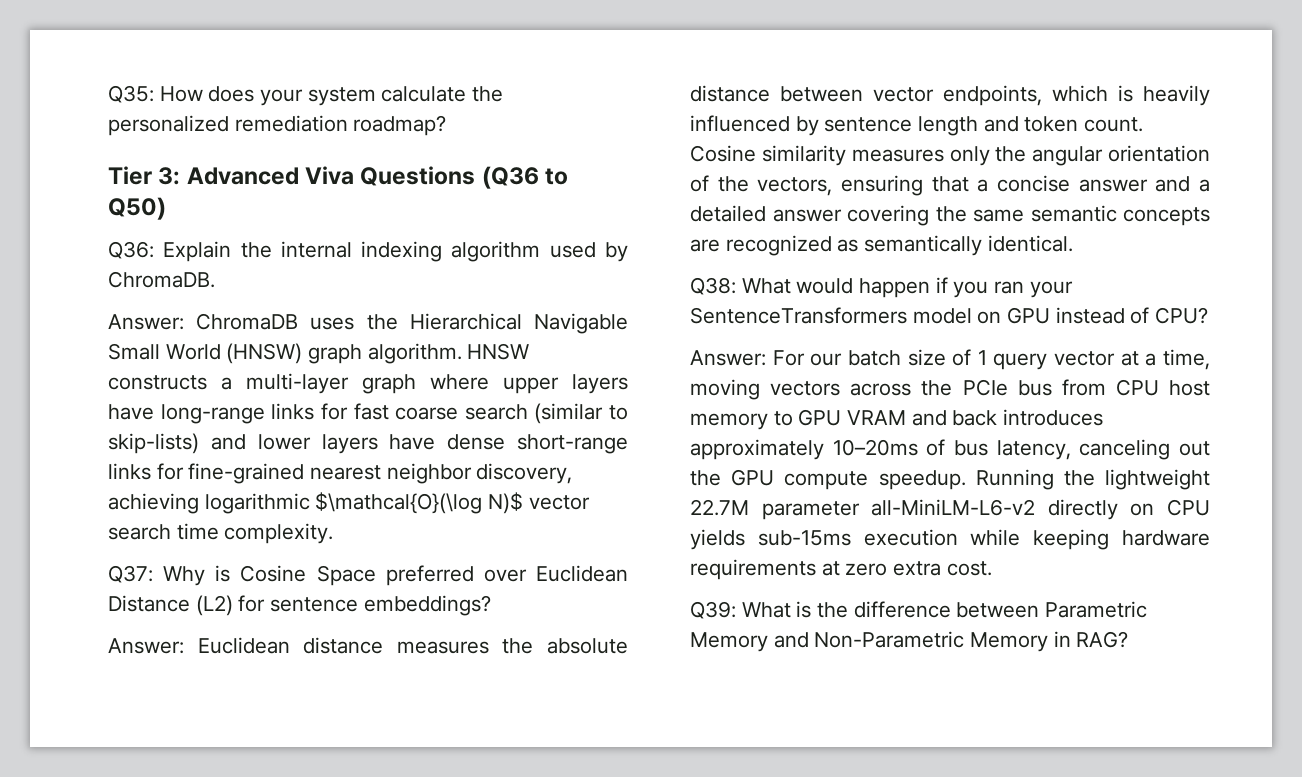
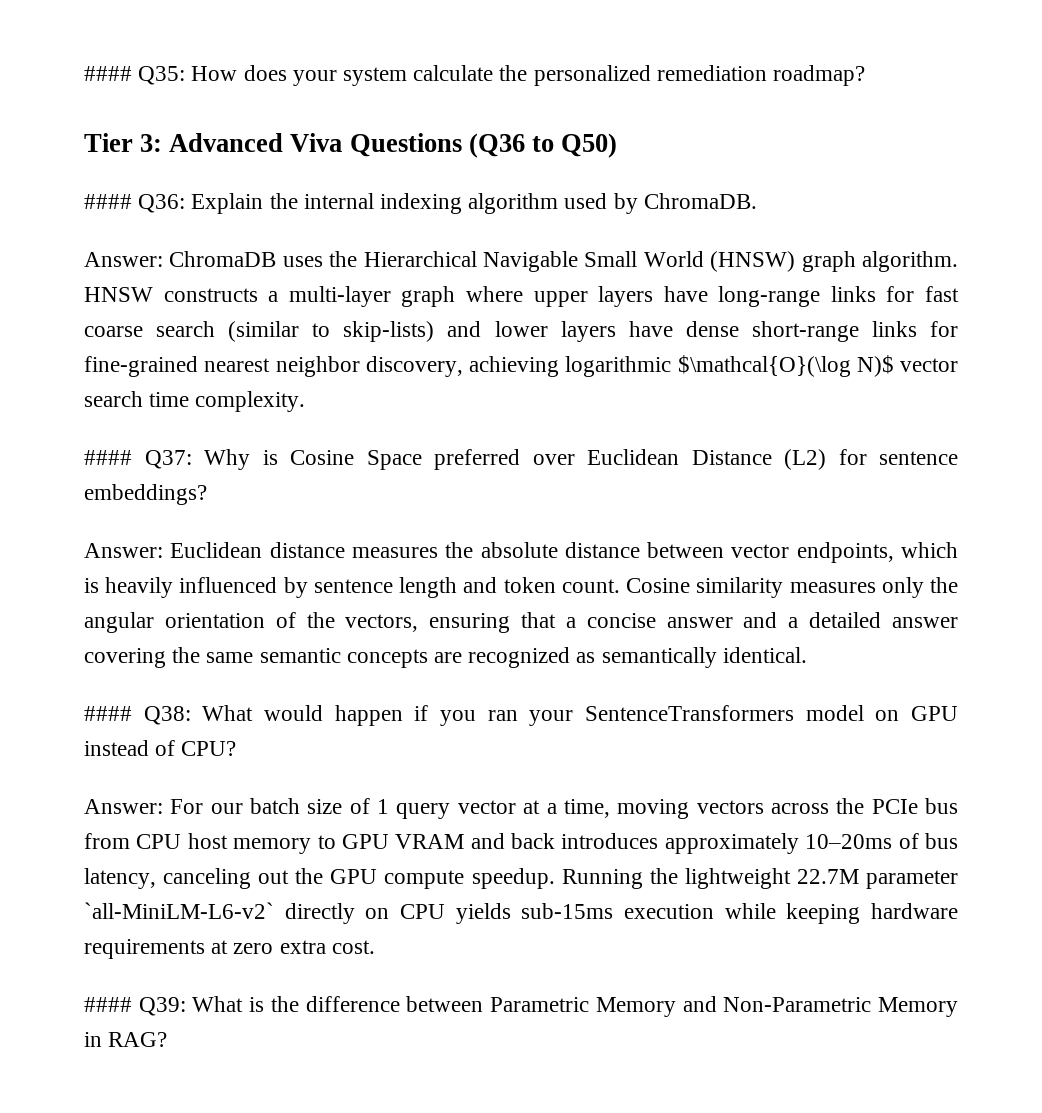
- Q35: How does your system calculate the personalized remediation roadmap?
+ #### Q35: How does your system calculate the personalized remediation roadmap?
- Q36: Explain the internal indexing algorithm used by ChromaDB.
+ #### Q36: Explain the internal indexing algorithm used by ChromaDB.
- Q37: Why is Cosine Space preferred over Euclidean Distance (L2) for sentence embeddings?
+ #### Q37: Why is Cosine Space preferred over Euclidean Distance (L2) for sentence embeddings?
- Q38: What would happen if you ran your SentenceTransformers model on GPU instead of CPU?
+ #### Q38: What would happen if you ran your SentenceTransformers model on GPU instead of CPU?
- Running the lightweight 22.7M parameter all-MiniLM-L6-v2 directly on CPU yields sub-15ms execution while keeping hardware requirements at zero extra cost.
+ Running the lightweight 22.7M parameter `all-MiniLM-L6-v2` directly on CPU yields sub-15ms execution while keeping hardware requirements at zero extra cost.
- Q39: What is the difference between Parametric Memory and Non-Parametric Memory in RAG?
+ #### Q39: What is the difference between Parametric Memory and Non-Parametric Memory in RAG?

